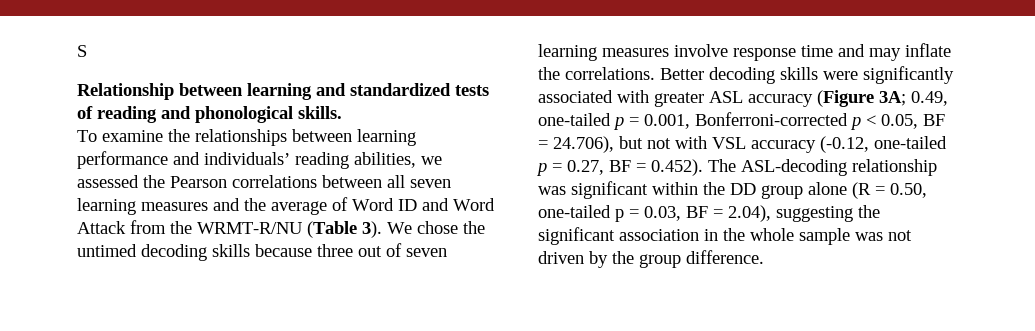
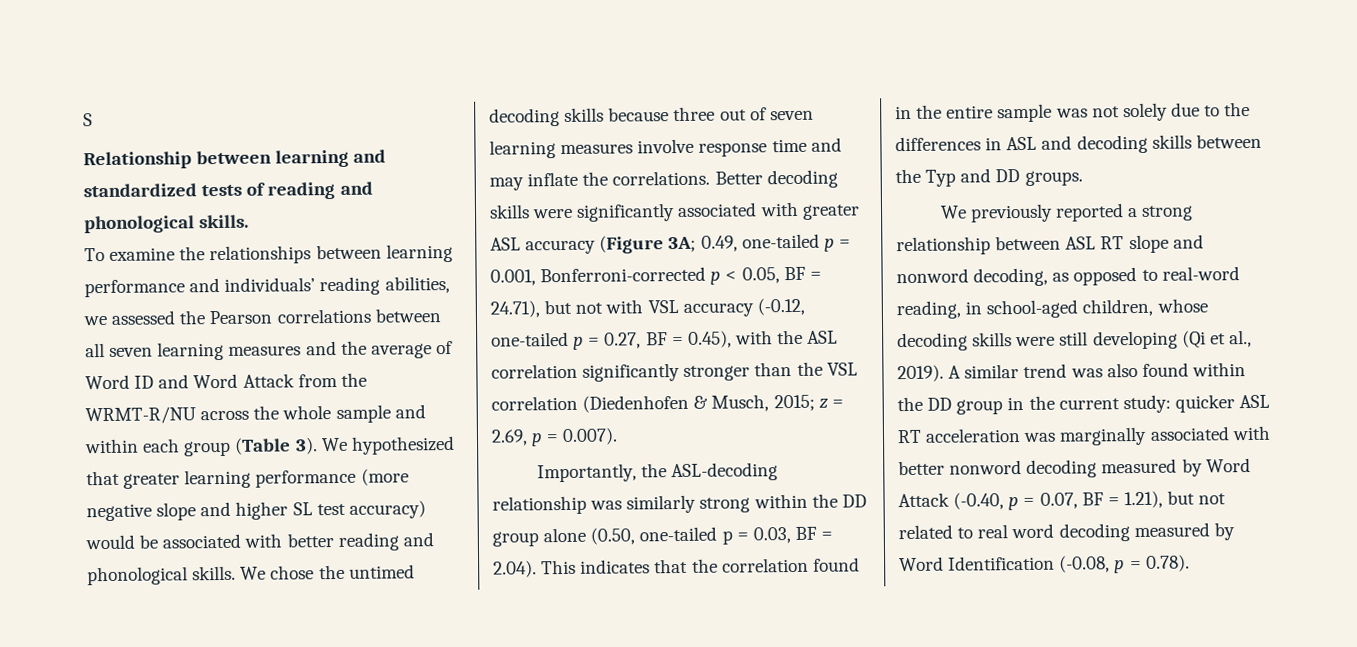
- To examine the relationships between learning performance and individuals’ reading abilities, we assessed the Pearson correlations between all seven learning measures and the average of Word ID and Word Attack from the WRMT-R/NU (Table 3).
+ To examine the relationships between learning performance and individuals’ reading abilities, we assessed the Pearson correlations between all seven learning measures and the average of Word ID and Word Attack from the WRMT-R/NU across the whole sample and within each group (Table 3). We hypothesized that greater learning performance (more negative slope and higher SL test accuracy) would be associated with better reading and phonological skills.
- Better decoding skills were significantly associated with greater ASL accuracy (Figure 3A; 0.49, one-tailed p = 0.001, Bonferroni-corrected p < 0.05, BF = 24.706), but not with VSL accuracy (-0.12, one-tailed p = 0.27, BF = 0.452). The ASL-decoding relationship was significant within the DD group alone (R = 0.50, one-tailed p = 0.03, BF = 2.04), suggesting the significant association in the whole sample was not driven by the group difference.
+ Better decoding skills were significantly associated with greater ASL accuracy (Figure 3A; 0.49, one-tailed p = 0.001, Bonferroni-corrected p < 0.05, BF = 24.71), but not with VSL accuracy (-0.12, one-tailed p = 0.27, BF = 0.45), with the ASL correlation significantly stronger than the VSL correlation (Diedenhofen & Musch, 2015; z = 2.69, p = 0.007).
+ Importantly, the ASL-decoding relationship was similarly strong within the DD group alone (0.50, one-tailed p = 0.03, BF = 2.04). This indicates that the correlation found in the entire sample was not solely due to the differences in ASL and decoding skills between the Typ and DD groups.
+ We previously reported a strong relationship between ASL RT slope and nonword decoding, as opposed to real-word reading, in school-aged children, whose decoding skills were still developing (Qi et al., 2019). A similar trend was also found within the DD group in the current study: quicker ASL RT acceleration was marginally associated with better nonword decoding measured by Word Attack (-0.40, p = 0.07, BF = 1.21), but not related to real word decoding measured by Word Identification (-0.08, p = 0.78).

